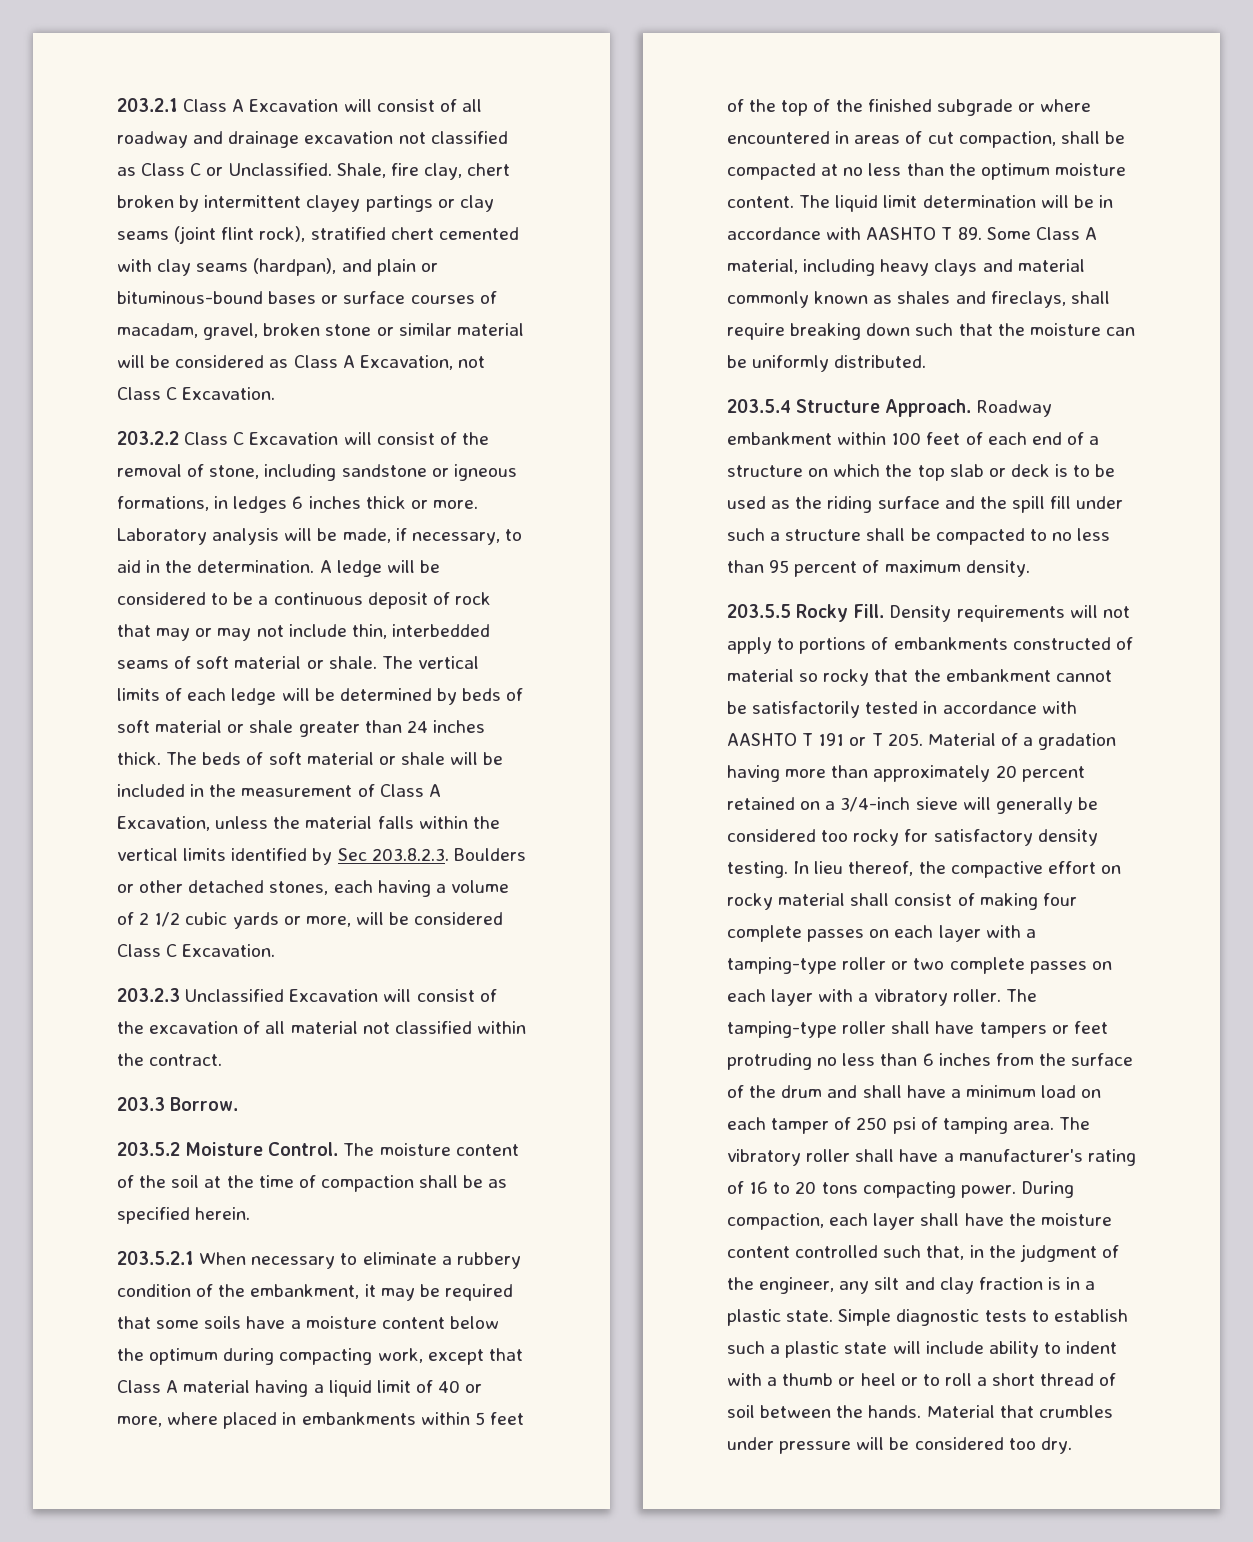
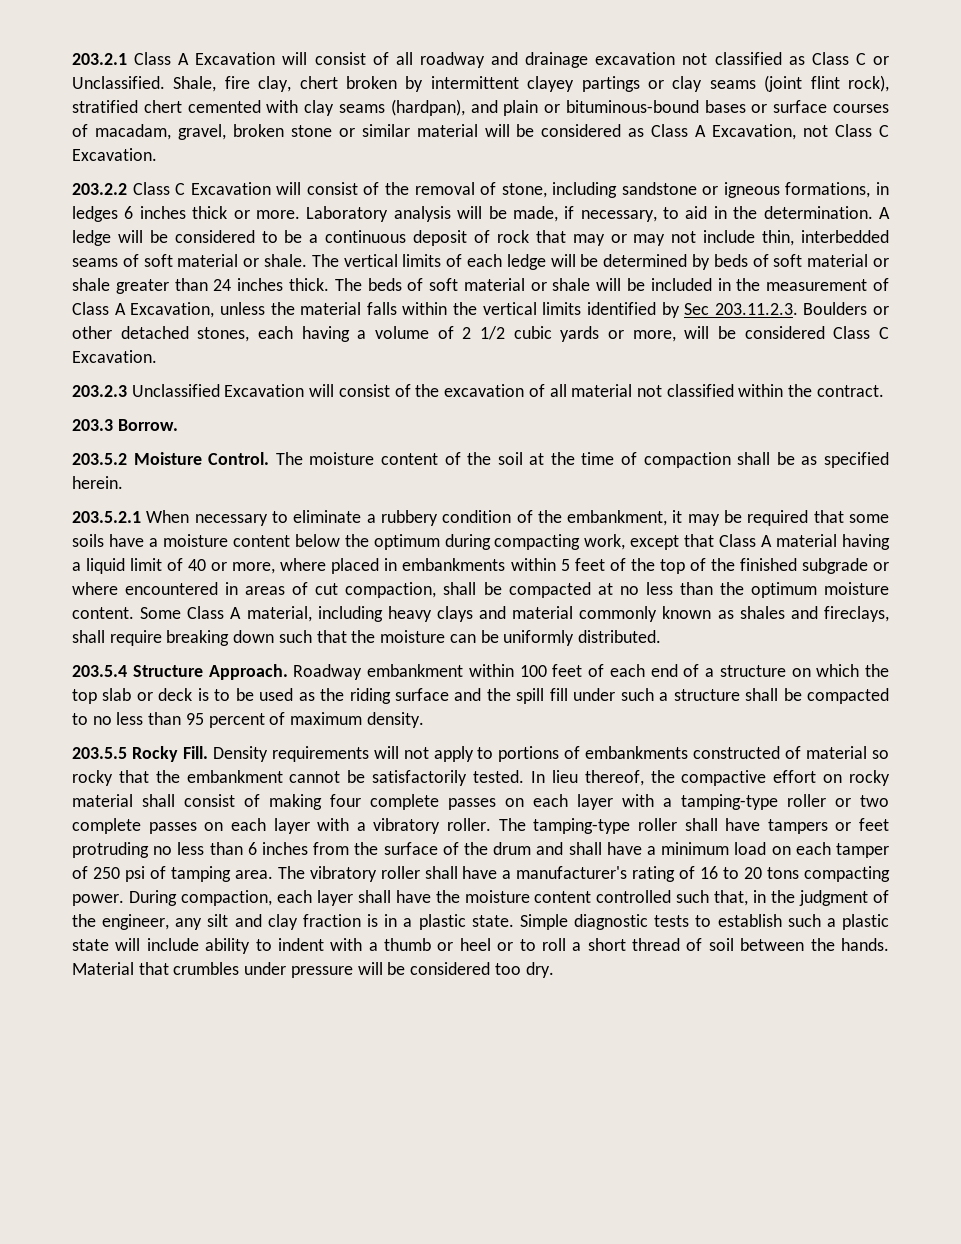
- The beds of soft material or shale will be included in the measurement of Class A Excavation, unless the material falls within the vertical limits identified by Sec 203.8.2.3. Boulders or other detached stones, each having a volume of 2 1/2 cubic yards or more, will be considered Class C Excavation.
+ The beds of soft material or shale will be included in the measurement of Class A Excavation, unless the material falls within the vertical limits identified by Sec 203.11.2.3. Boulders or other detached stones, each having a volume of 2 1/2 cubic yards or more, will be considered Class C Excavation.
- The liquid limit determination will be in accordance with AASHTO T 89. Some Class A material, including heavy clays and material commonly known as shales and fireclays, shall require breaking down such that the moisture can be uniformly distributed.
+ Some Class A material, including heavy clays and material commonly known as shales and fireclays, shall require breaking down such that the moisture can be uniformly distributed.
- Density requirements will not apply to portions of embankments constructed of material so rocky that the embankment cannot be satisfactorily tested in accordance with AASHTO T 191 or T 205. Material of a gradation having more than approximately 20 percent retained on a 3/4-inch sieve will generally be considered too rocky for satisfactory density testing.
+ Density requirements will not apply to portions of embankments constructed of material so rocky that the embankment cannot be satisfactorily tested.

